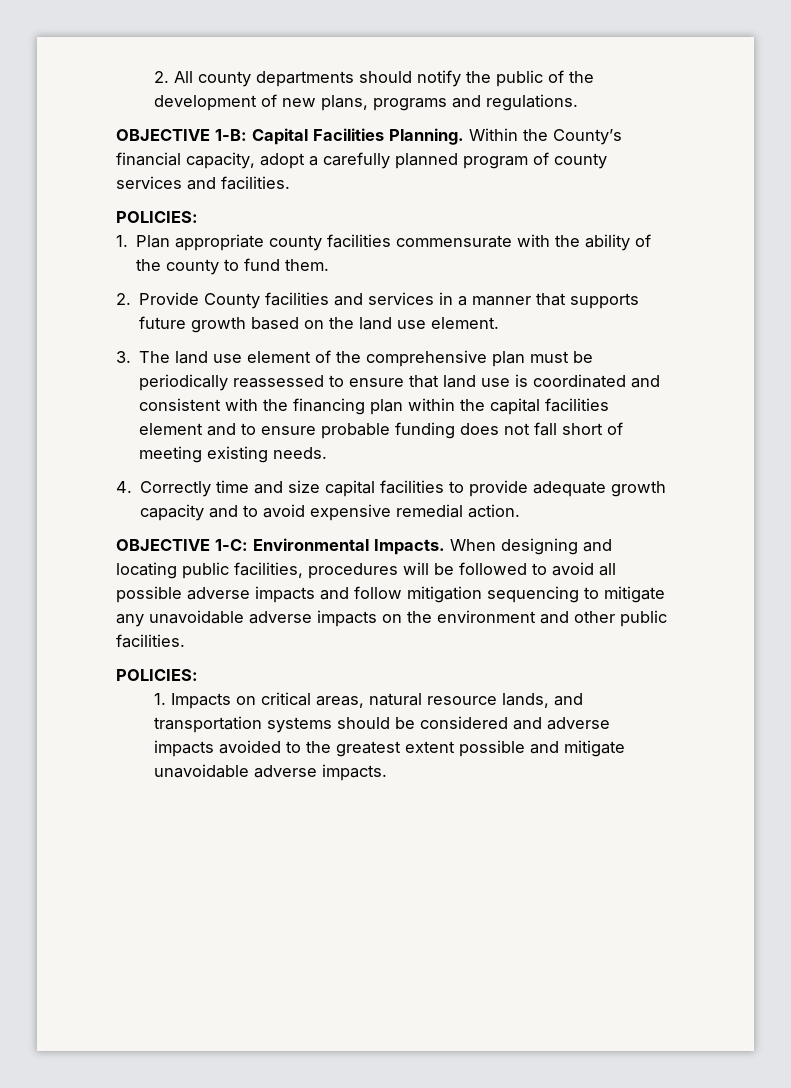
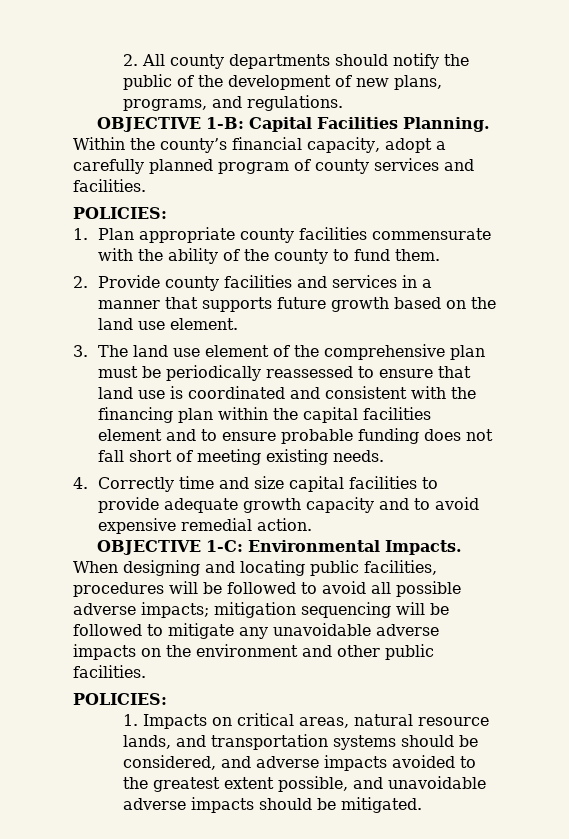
- 2. All county departments should notify the public of the development of new plans, programs and regulations.
+ 2. All county departments should notify the public of the development of new plans, programs, and regulations.
- Within the County’s financial capacity, adopt a carefully planned program of county services and facilities.
+ Within the county’s financial capacity, adopt a carefully planned program of county services and facilities.
- 2. Provide County facilities and services in a manner that supports future growth based on the land use element.
+ 2. Provide county facilities and services in a manner that supports future growth based on the land use element.
- When designing and locating public facilities, procedures will be followed to avoid all possible adverse impacts and follow mitigation sequencing to mitigate any unavoidable adverse impacts on the environment and other public facilities.
+ When designing and locating public facilities, procedures will be followed to avoid all possible adverse impacts; mitigation sequencing will be followed to mitigate any unavoidable adverse impacts on the environment and other public facilities.
- 1. Impacts on critical areas, natural resource lands, and transportation systems should be considered and adverse impacts avoided to the greatest extent possible and mitigate unavoidable adverse impacts.
+ 1. Impacts on critical areas, natural resource lands, and transportation systems should be considered, and adverse impacts avoided to the greatest extent possible, and unavoidable adverse impacts should be mitigated.

